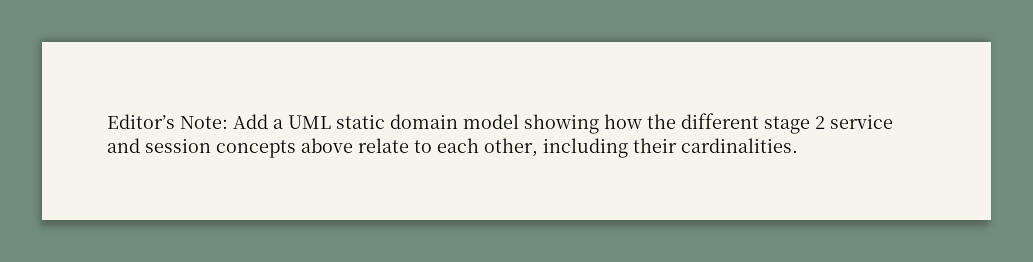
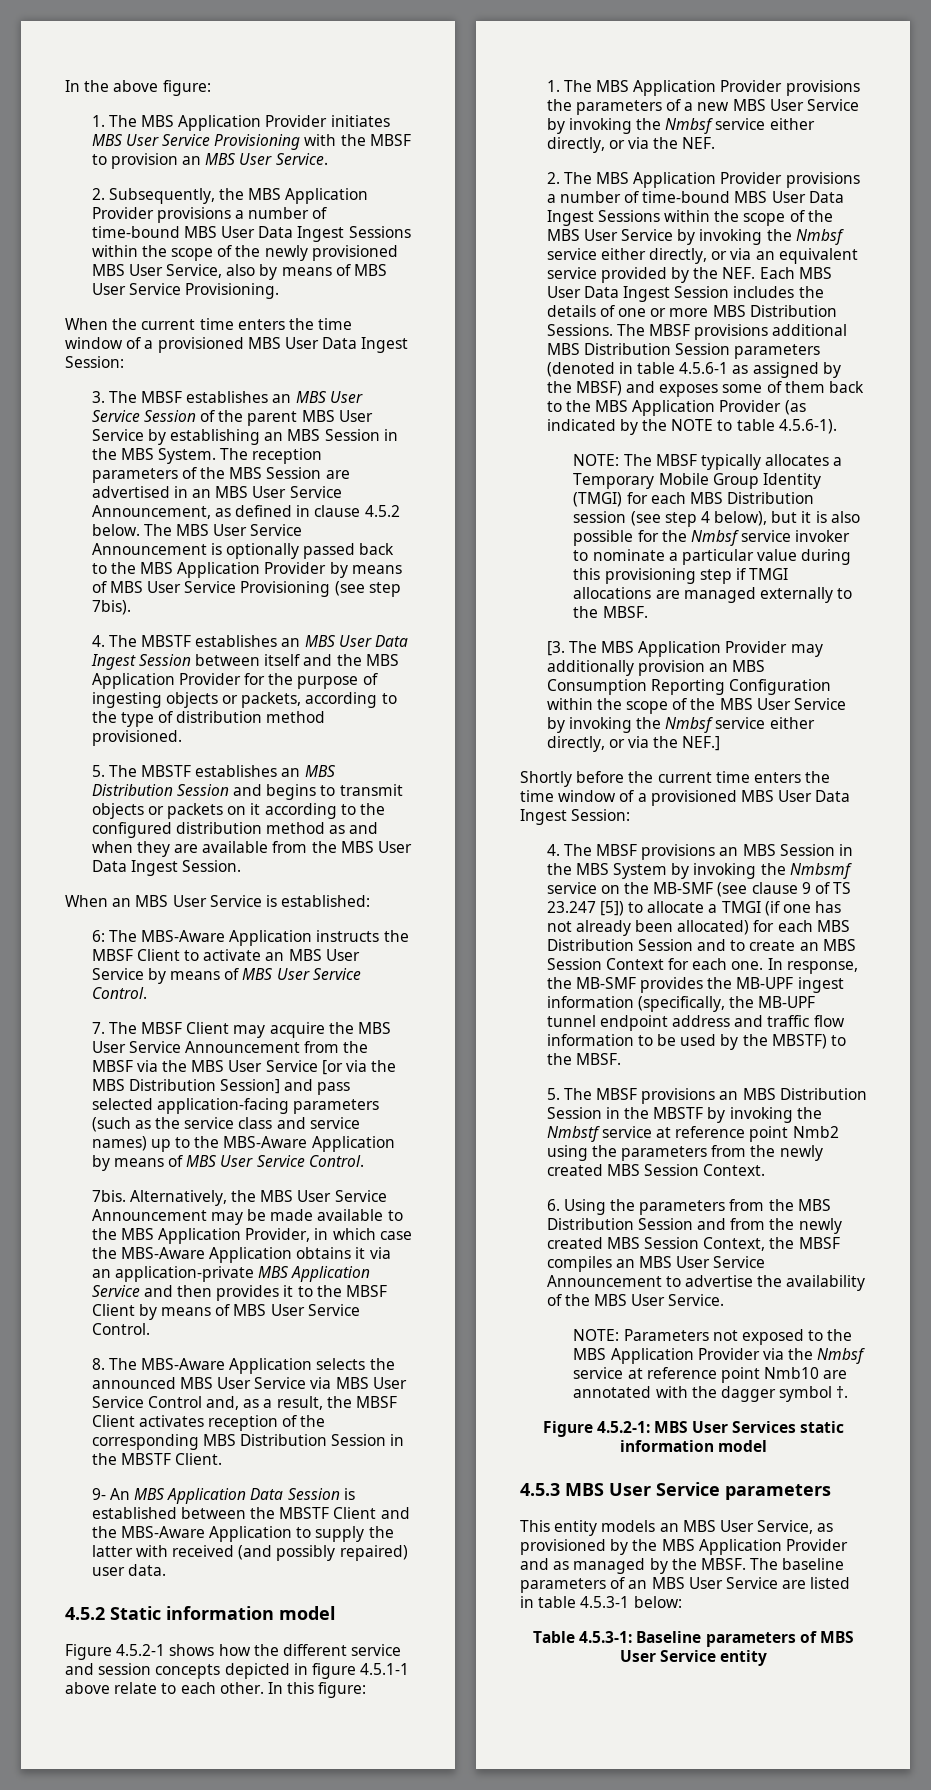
- Editor’s Note: Add a UML static domain model showing how the different stage 2 service and session concepts above relate to each other, including their cardinalities.
+ In the above figure:
+ 1. The MBS Application Provider initiates MBS User Service Provisioning with the MBSF to provision an MBS User Service.
+ 2. Subsequently, the MBS Application Provider provisions a number of time-bound MBS User Data Ingest Sessions within the scope of the newly provisioned MBS User Service, also by means of MBS User Service Provisioning.
+ When the current time enters the time window of a provisioned MBS User Data Ingest Session:
+ 3. The MBSF establishes an MBS User Service Session of the parent MBS User Service by establishing an MBS Session in the MBS System. The reception parameters of the MBS Session are advertised in an MBS User Service Announcement, as defined in clause 4.5.2 below. The MBS User Service Announcement is optionally passed back to the MBS Application Provider by means of MBS User Service Provisioning (see step 7bis).
+ 4. The MBSTF establishes an MBS User Data Ingest Session between itself and the MBS Application Provider for the purpose of ingesting objects or packets, according to the type of distribution method provisioned.
+ 5. The MBSTF establishes an MBS Distribution Session and begins to transmit objects or packets on it according to the configured distribution method as and when they are available from the MBS User Data Ingest Session.
+ When an MBS User Service is established:
+ 6: The MBS-Aware Application instructs the MBSF Client to activate an MBS User Service by means of MBS User Service Control.
+ 7. The MBSF Client may acquire the MBS User Service Announcement from the MBSF via the MBS User Service [or via the MBS Distribution Session] and pass selected application-facing parameters (such as the service class and service names) up to the MBS-Aware Application by means of MBS User Service Control.
+ 7bis. Alternatively, the MBS User Service Announcement may be made available to the MBS Application Provider, in which case the MBS-Aware Application obtains it via an application-private MBS Application Service and then provides it to the MBSF Client by means of MBS User Service Control.
+ 8. The MBS-Aware Application selects the announced MBS User Service via MBS User Service Control and, as a result, the MBSF Client activates reception of the corresponding MBS Distribution Session in the MBSTF Client.
+ 9- An MBS Application Data Session is established between the MBSTF Client and the MBS-Aware Application to supply the latter with received (and possibly repaired) user data.
+ 4.5.2 Static information model
+ Figure 4.5.2-1 shows how the different service and session concepts depicted in figure 4.5.1-1 above relate to each other. In this figure:
+ 1. The MBS Application Provider provisions the parameters of a new MBS User Service by invoking the Nmbsf service either directly, or via the NEF.
+ 2. The MBS Application Provider provisions a number of time-bound MBS User Data Ingest Sessions within the scope of the MBS User Service by invoking the Nmbsf service either directly, or via an equivalent service provided by the NEF. Each MBS User Data Ingest Session includes the details of one or more MBS Distribution Sessions. The MBSF provisions additional MBS Distribution Session parameters (denoted in table 4.5.6-1 as assigned by the MBSF) and exposes some of them back to the MBS Application Provider (as indicated by the NOTE to table 4.5.6-1).
+ NOTE: The MBSF typically allocates a Temporary Mobile Group Identity (TMGI) for each MBS Distribution session (see step 4 below), but it is also possible for the Nmbsf service invoker to nominate a particular value during this provisioning step if TMGI allocations are managed externally to the MBSF.
+ [3. The MBS Application Provider may additionally provision an MBS Consumption Reporting Configuration within the scope of the MBS User Service by invoking the Nmbsf service either directly, or via the NEF.]
+ Shortly before the current time enters the time window of a provisioned MBS User Data Ingest Session:
+ 4. The MBSF provisions an MBS Session in the MBS System by invoking the Nmbsmf service on the MB-SMF (see clause 9 of TS 23.247 [5]) to allocate a TMGI (if one has not already been allocated) for each MBS Distribution Session and to create an MBS Session Context for each one. In response, the MB-SMF provides the MB-UPF ingest information (specifically, the MB-UPF tunnel endpoint address and traffic flow information to be used by the MBSTF) to the MBSF.
+ 5. The MBSF provisions an MBS Distribution Session in the MBSTF by invoking the Nmbstf service at reference point Nmb2 using the parameters from the newly created MBS Session Context.
+ 6. Using the parameters from the MBS Distribution Session and from the newly created MBS Session Context, the MBSF compiles an MBS User Service Announcement to advertise the availability of the MBS User Service.
+ NOTE: Parameters not exposed to the MBS Application Provider via the Nmbsf service at reference point Nmb10 are annotated with the dagger symbol †.
+ Figure 4.5.2-1: MBS User Services static information model
+ 4.5.3 MBS User Service parameters
+ This entity models an MBS User Service, as provisioned by the MBS Application Provider and as managed by the MBSF. The baseline parameters of an MBS User Service are listed in table 4.5.3-1 below:
+ Table 4.5.3-1: Baseline parameters of MBS User Service entity

